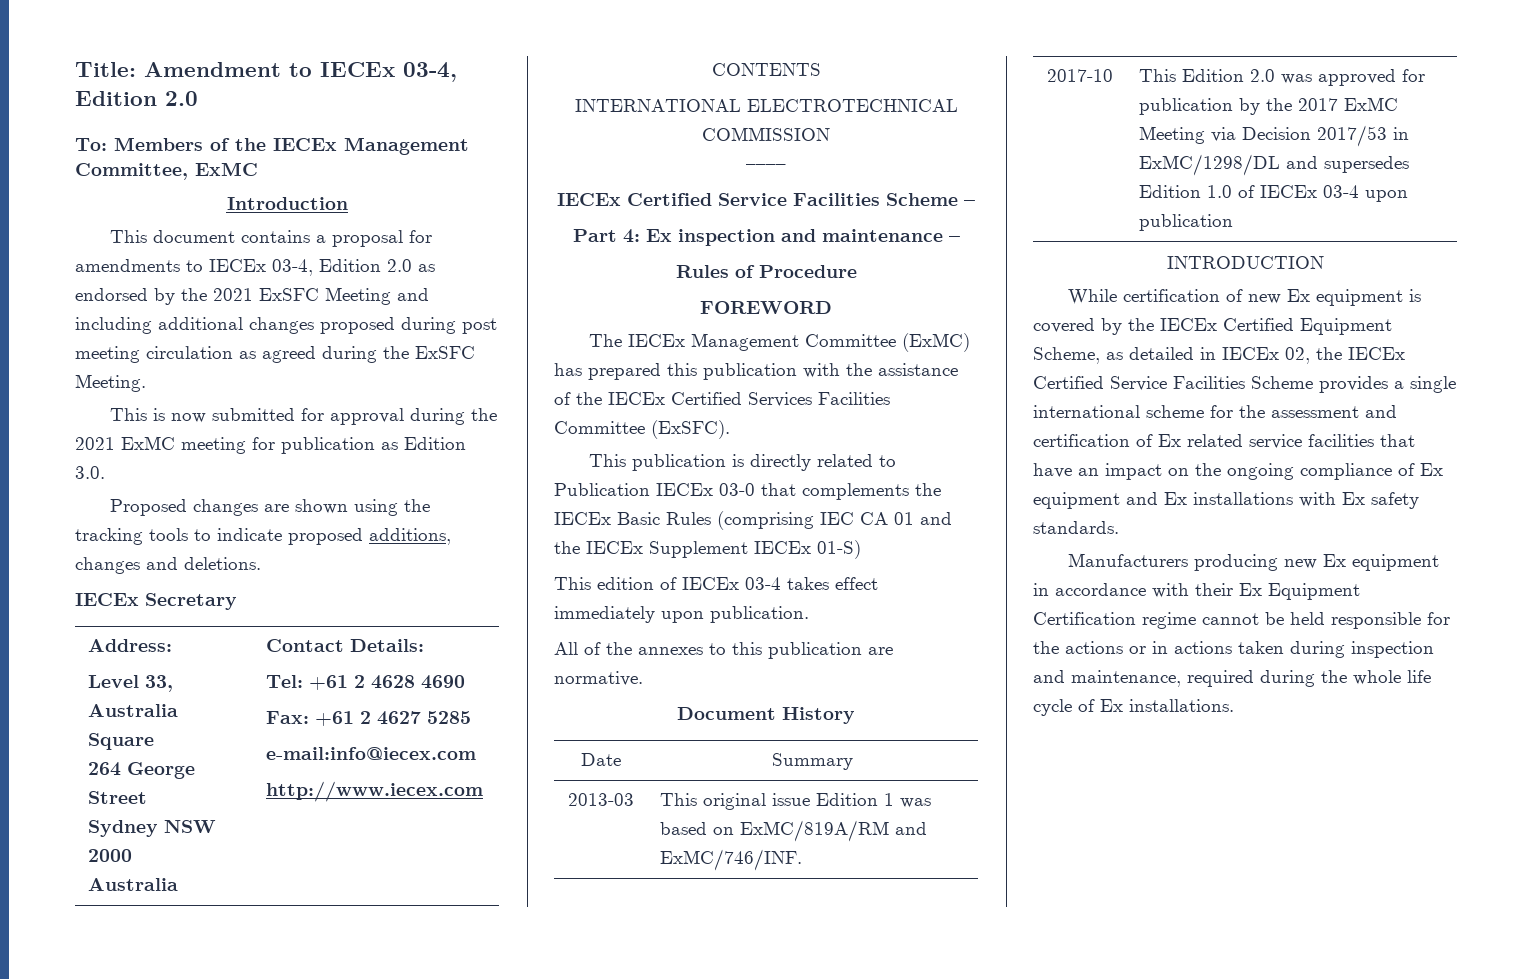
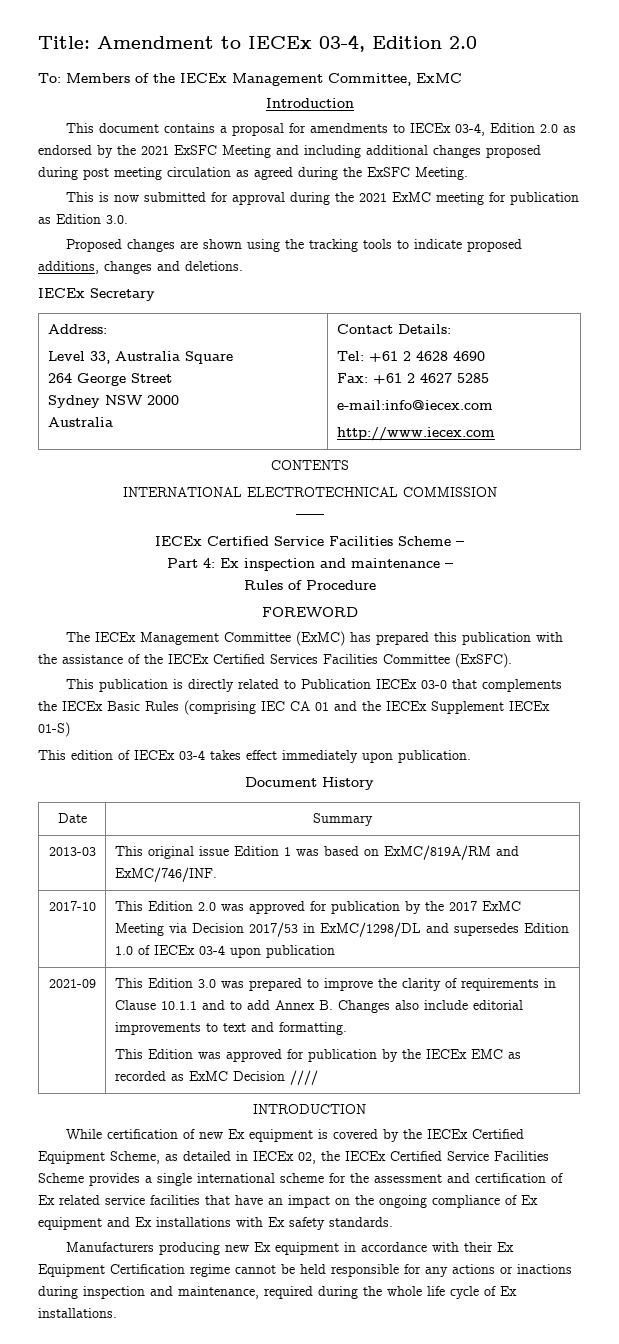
- All of the annexes to this publication are normative.
+ 2021-09 | This Edition 3.0 was prepared to improve the clarity of requirements in Clause 10.1.1 and to add Annex B. Changes also include editorial improvements to text and formatting.
+ This Edition was approved for publication by the IECEx EMC as recorded as ExMC Decision ////
- Manufacturers producing new Ex equipment in accordance with their Ex Equipment Certification regime cannot be held responsible for the actions or in actions taken during inspection and maintenance, required during the whole life cycle of Ex installations.
+ Manufacturers producing new Ex equipment in accordance with their Ex Equipment Certification regime cannot be held responsible for any actions or inactions during inspection and maintenance, required during the whole life cycle of Ex installations.

